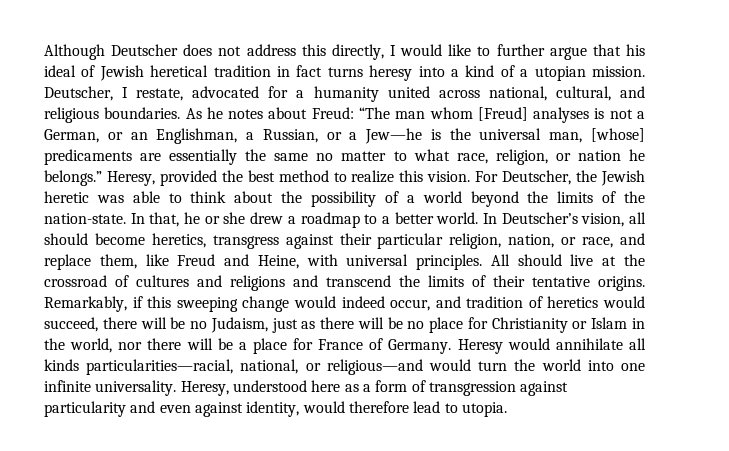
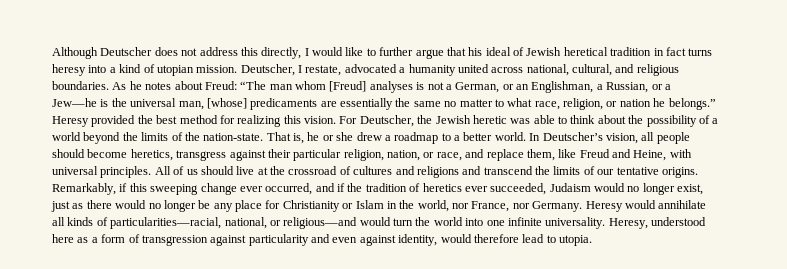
- Although Deutscher does not address this directly, I would like to further argue that his ideal of Jewish heretical tradition in fact turns heresy into a kind of a utopian mission.
+ Although Deutscher does not address this directly, I would like to further argue that his ideal of Jewish heretical tradition in fact turns heresy into a kind of utopian mission.
- Deutscher, I restate, advocated for a humanity united across national, cultural, and religious boundaries.
+ Deutscher, I restate, advocated a humanity united across national, cultural, and religious boundaries.
- Heresy, provided the best method to realize this vision.
+ Heresy provided the best method for realizing this vision.
- In that, he or she drew a roadmap to a better world.
+ That is, he or she drew a roadmap to a better world.
- In Deutscher’s vision, all should become heretics, transgress against their particular religion, nation, or race, and replace them, like Freud and Heine, with universal principles.
+ In Deutscher’s vision, all people should become heretics, transgress against their particular religion, nation, or race, and replace them, like Freud and Heine, with universal principles.
- All should live at the crossroad of cultures and religions and transcend the limits of their tentative origins.
+ All of us should live at the crossroad of cultures and religions and transcend the limits of our tentative origins.
- Remarkably, if this sweeping change would indeed occur, and tradition of heretics would succeed, there will be no Judaism, just as there will be no place for Christianity or Islam in the world, nor there will be a place for France of Germany.
+ Remarkably, if this sweeping change ever occurred, and if the tradition of heretics ever succeeded, Judaism would no longer exist, just as there would no longer be any place for Christianity or Islam in the world, nor France, nor Germany.
- Heresy would annihilate all kinds particularities—racial, national, or religious—and would turn the world into one infinite universality.
+ Heresy would annihilate all kinds of particularities—racial, national, or religious—and would turn the world into one infinite universality.

